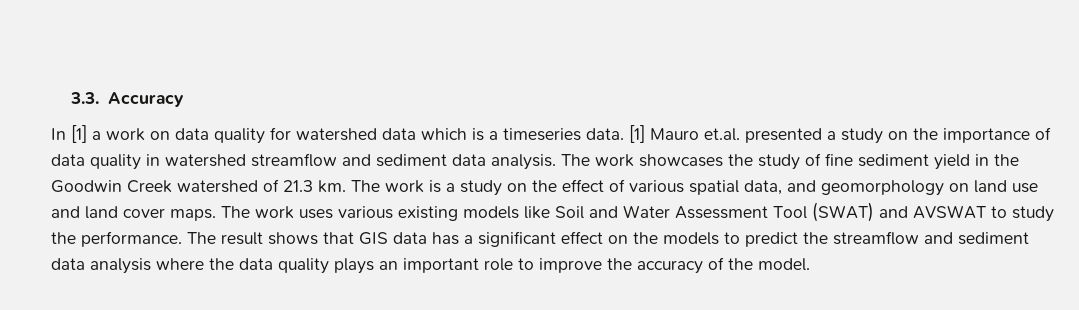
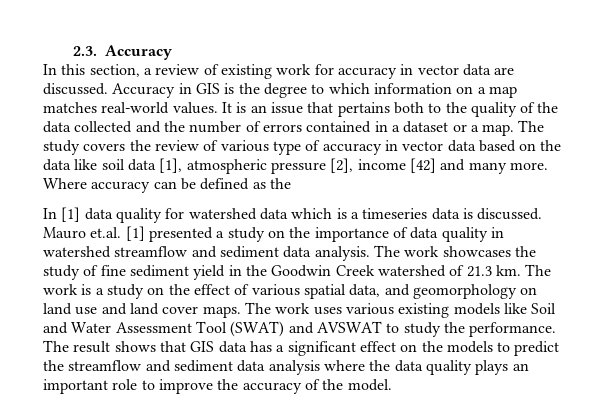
- 3.3. Accuracy
+ 2.3. Accuracy
+ In this section, a review of existing work for accuracy in vector data are discussed. Accuracy in GIS is the degree to which information on a map matches real-world values. It is an issue that pertains both to the quality of the data collected and the number of errors contained in a dataset or a map. The study covers the review of various type of accuracy in vector data based on the data like soil data [1], atmospheric pressure [2], income [42] and many more. Where accuracy can be defined as the
- In [1] a work on data quality for watershed data which is a timeseries data. [1] Mauro et.al. presented a study on the importance of data quality in watershed streamflow and sediment data analysis.
+ In [1] data quality for watershed data which is a timeseries data is discussed. Mauro et.al. [1] presented a study on the importance of data quality in watershed streamflow and sediment data analysis.

